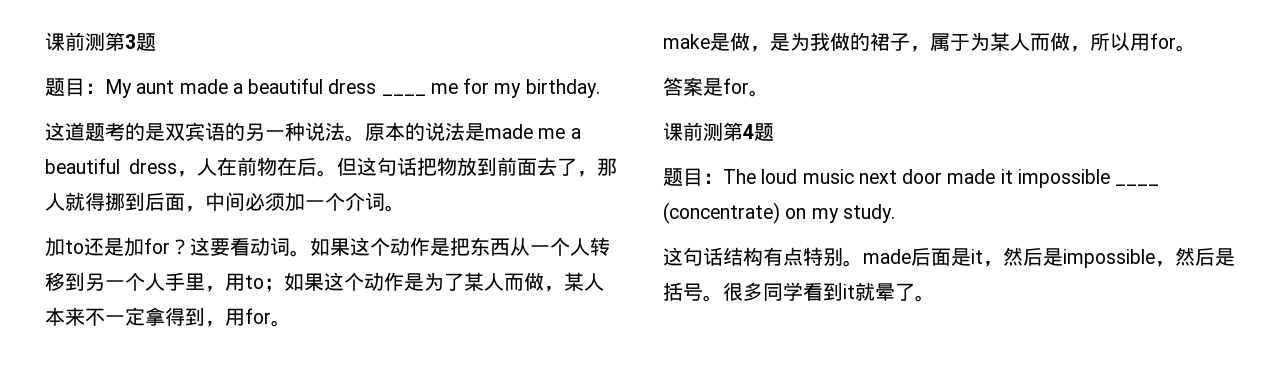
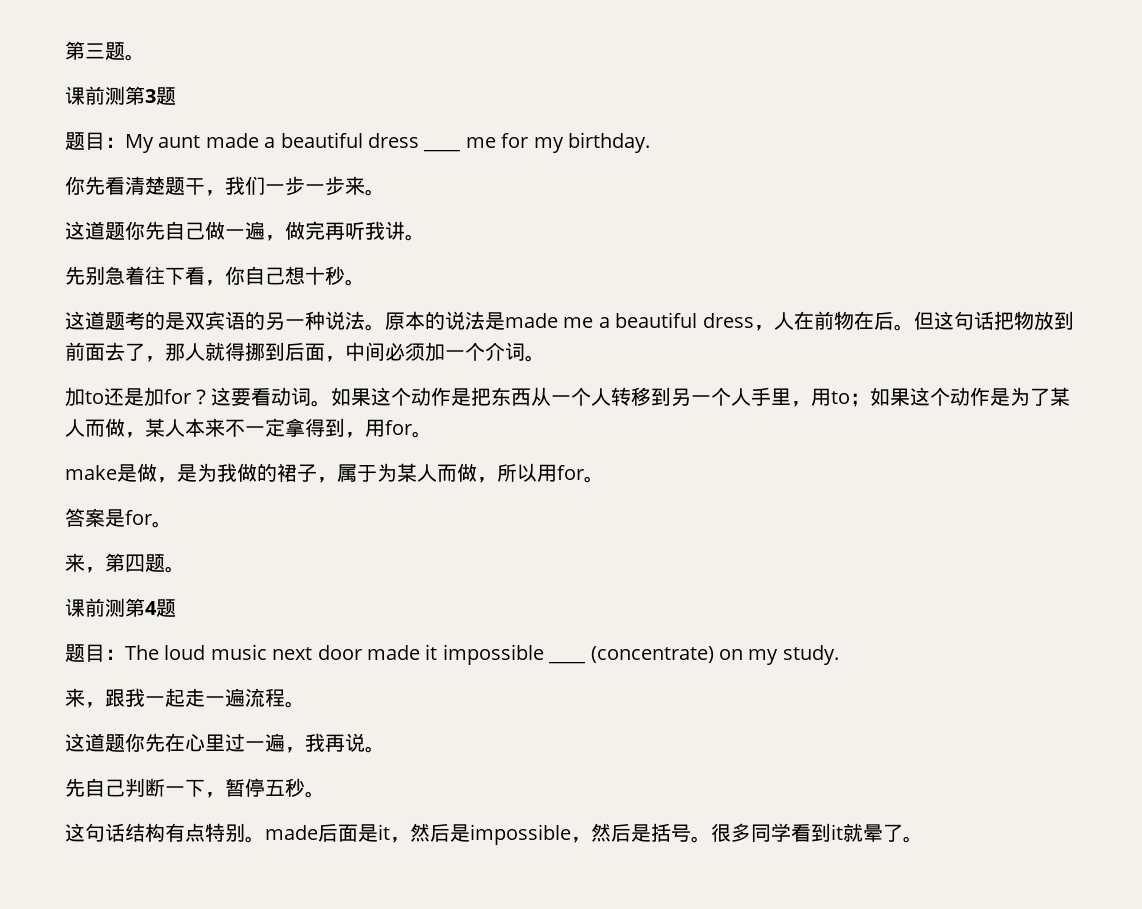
+ 第三题。
+ 你先看清楚题干，我们一步一步来。
+ 这道题你先自己做一遍，做完再听我讲。
+ 先别急着往下看，你自己想十秒。
+ 来，第四题。
+ 来，跟我一起走一遍流程。
+ 这道题你先在心里过一遍，我再说。
+ 先自己判断一下，暂停五秒。

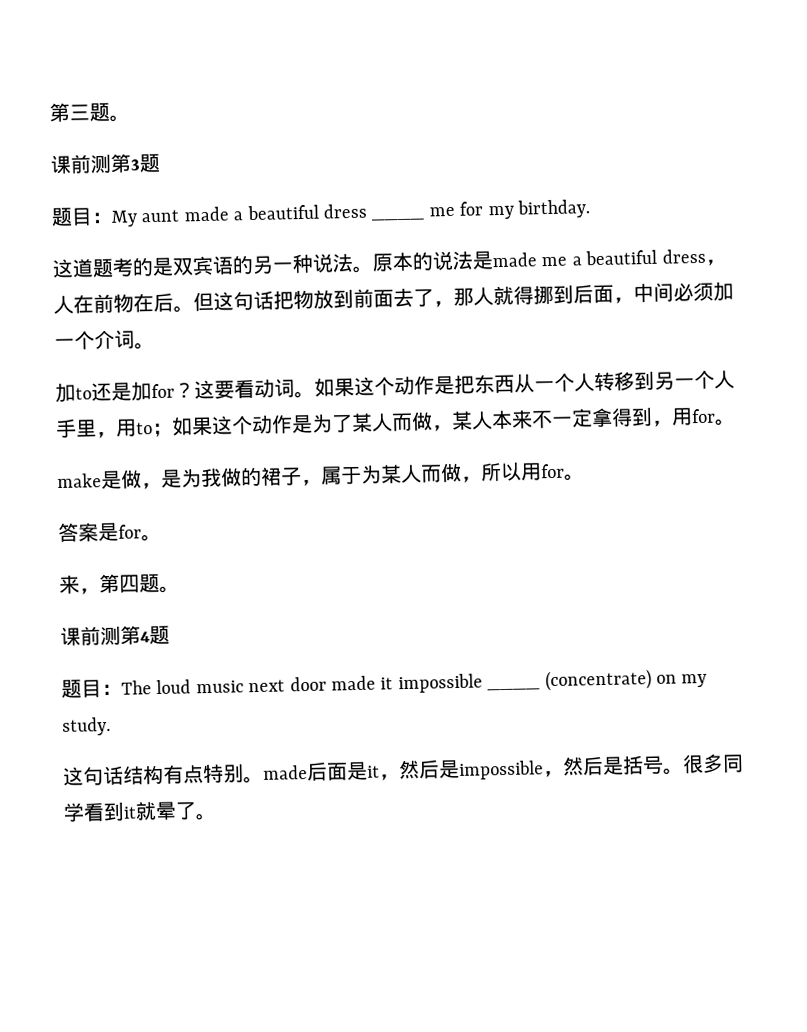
- 你先看清楚题干，我们一步一步来。
- 这道题你先自己做一遍，做完再听我讲。
- 先别急着往下看，你自己想十秒。
- 来，跟我一起走一遍流程。
- 这道题你先在心里过一遍，我再说。
- 先自己判断一下，暂停五秒。

